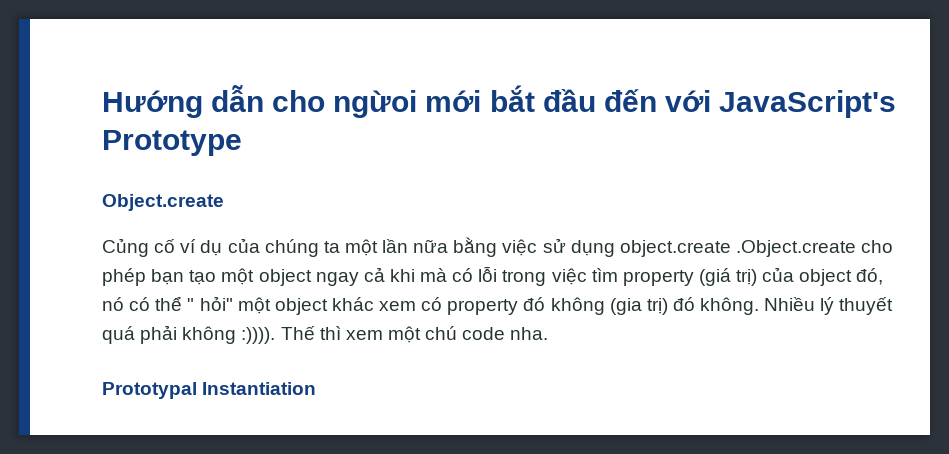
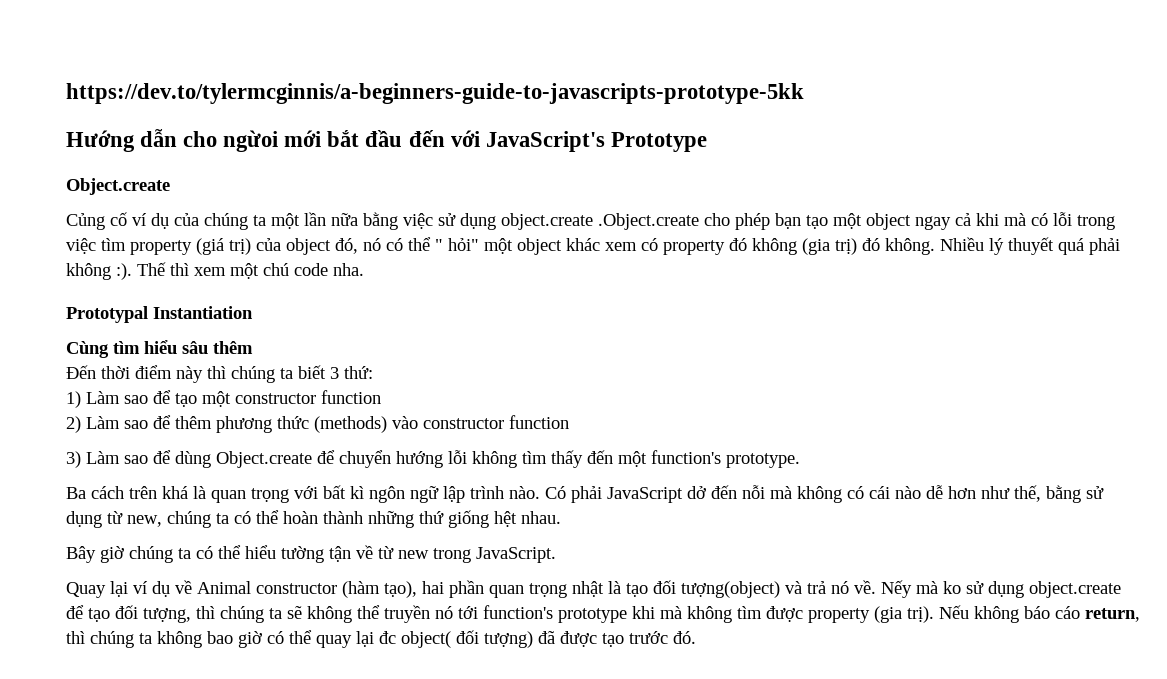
+ https://dev.to/tylermcginnis/a-beginners-guide-to-javascripts-prototype-5kk
- Nhiều lý thuyết quá phải không :)))).
+ Nhiều lý thuyết quá phải không :).
+ Cùng tìm hiểu sâu thêm
+ Đến thời điểm này thì chúng ta biết 3 thứ:
+ 1) Làm sao để tạo một constructor function
+ 2) Làm sao để thêm phương thức (methods) vào constructor function
+ 3) Làm sao để dùng Object.create để chuyển hướng lỗi không tìm thấy đến một function's prototype.
+ Ba cách trên khá là quan trọng với bất kì ngôn ngữ lập trình nào. Có phải JavaScript dở đến nỗi mà không có cái nào dễ hơn như thế, bằng sử dụng từ new, chúng ta có thể hoàn thành những thứ giống hệt nhau.
+ Bây giờ chúng ta có thể hiểu tường tận về từ new trong JavaScript.
+ Quay lại ví dụ về Animal constructor (hàm tạo), hai phần quan trọng nhật là tạo đối tượng(object) và trả nó về. Nếy mà ko sử dụng object.create để tạo đối tượng, thì chúng ta sẽ không thể truyền nó tới function's prototype khi mà không tìm được property (gia trị). Nếu không báo cáo return, thì chúng ta không bao giờ có thể quay lại đc object( đối tượng) đã được tạo trước đó.

